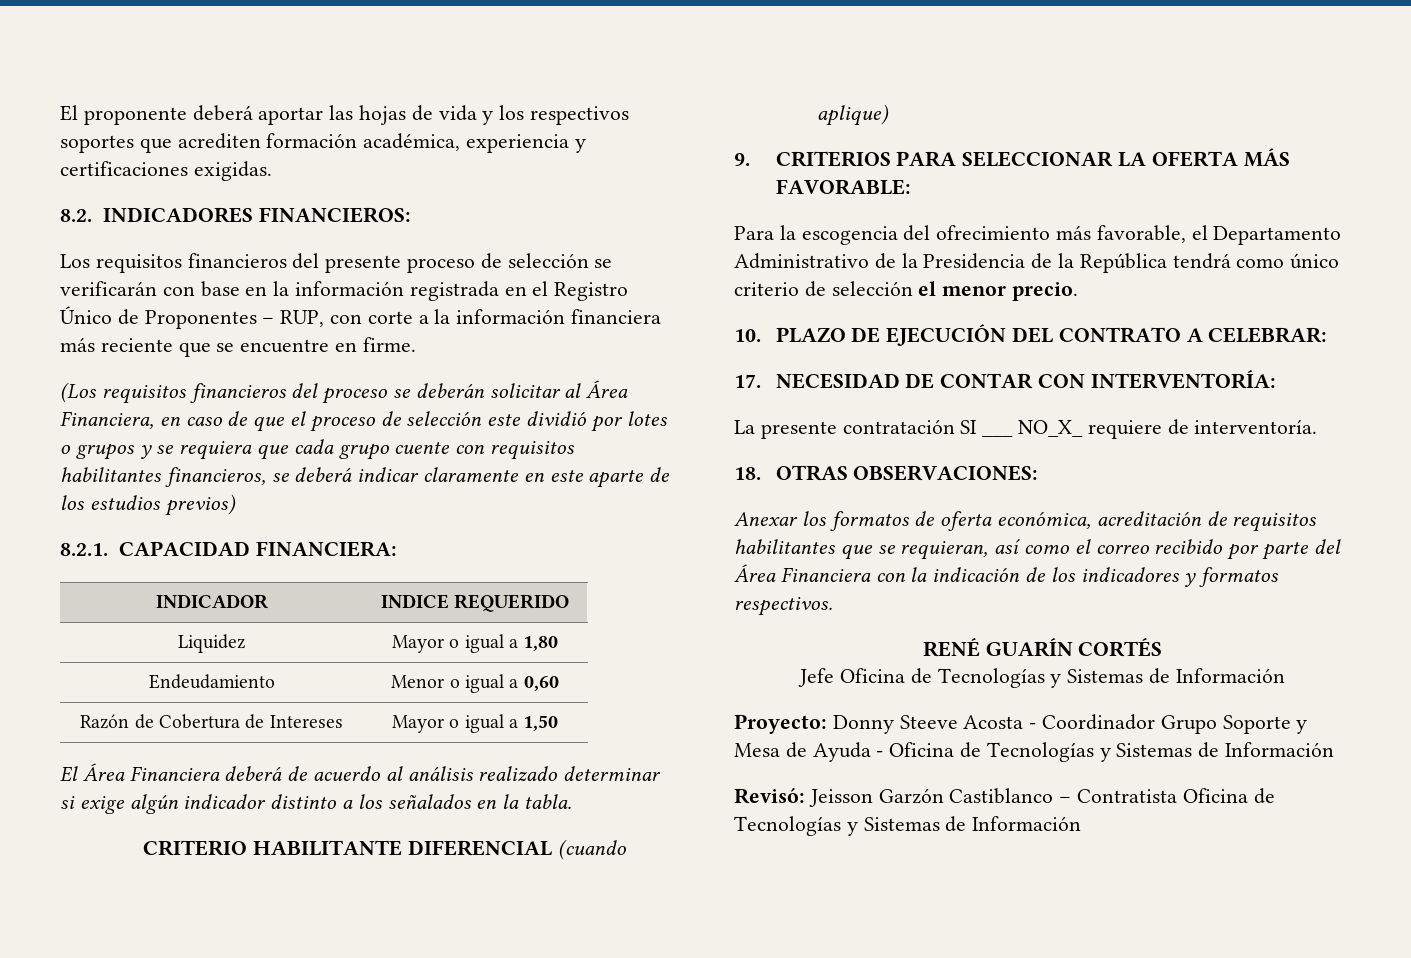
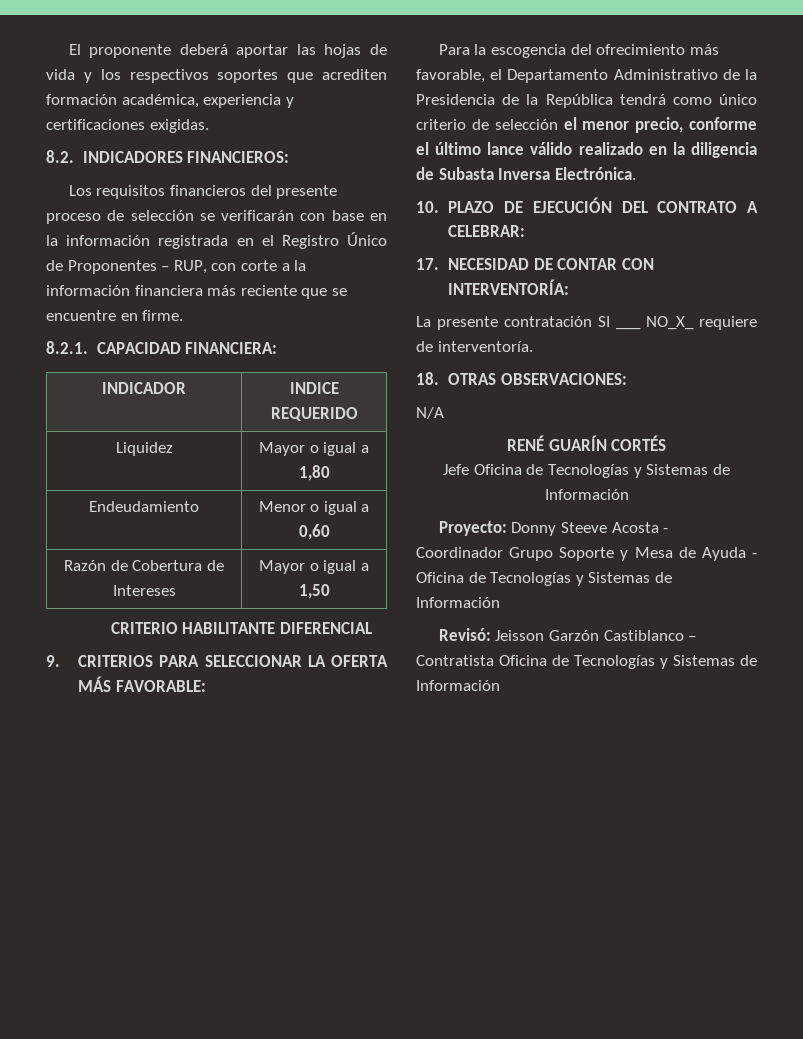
- (Los requisitos financieros del proceso se deberán solicitar al Área Financiera, en caso de que el proceso de selección este dividió por lotes o grupos y se requiera que cada grupo cuente con requisitos habilitantes financieros, se deberá indicar claramente en este aparte de los estudios previos)
- El Área Financiera deberá de acuerdo al análisis realizado determinar si exige algún indicador distinto a los señalados en la tabla.
- CRITERIO HABILITANTE DIFERENCIAL (cuando aplique)
+ CRITERIO HABILITANTE DIFERENCIAL
- Para la escogencia del ofrecimiento más favorable, el Departamento Administrativo de la Presidencia de la República tendrá como único criterio de selección el menor precio.
+ Para la escogencia del ofrecimiento más favorable, el Departamento Administrativo de la Presidencia de la República tendrá como único criterio de selección el menor precio, conforme el último lance válido realizado en la diligencia de Subasta Inversa Electrónica.
- Anexar los formatos de oferta económica, acreditación de requisitos habilitantes que se requieran, así como el correo recibido por parte del Área Financiera con la indicación de los indicadores y formatos respectivos.
+ N/A

